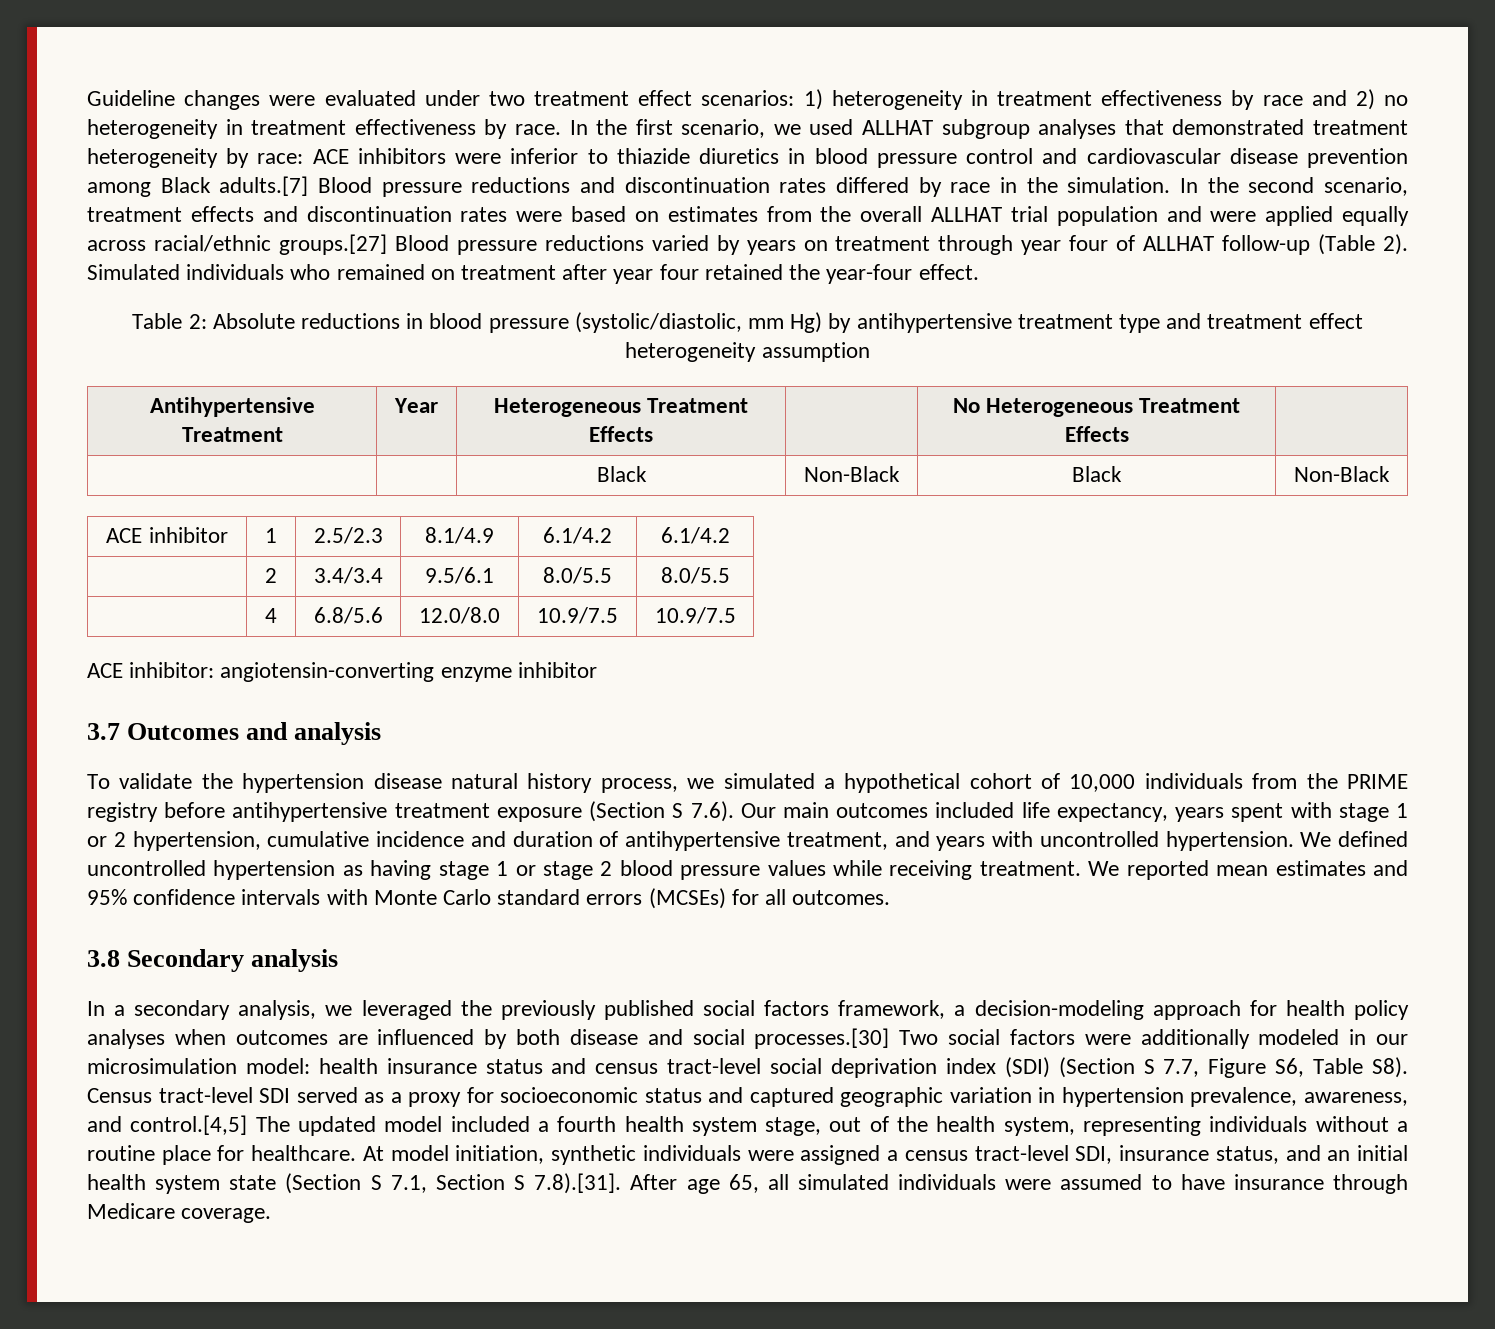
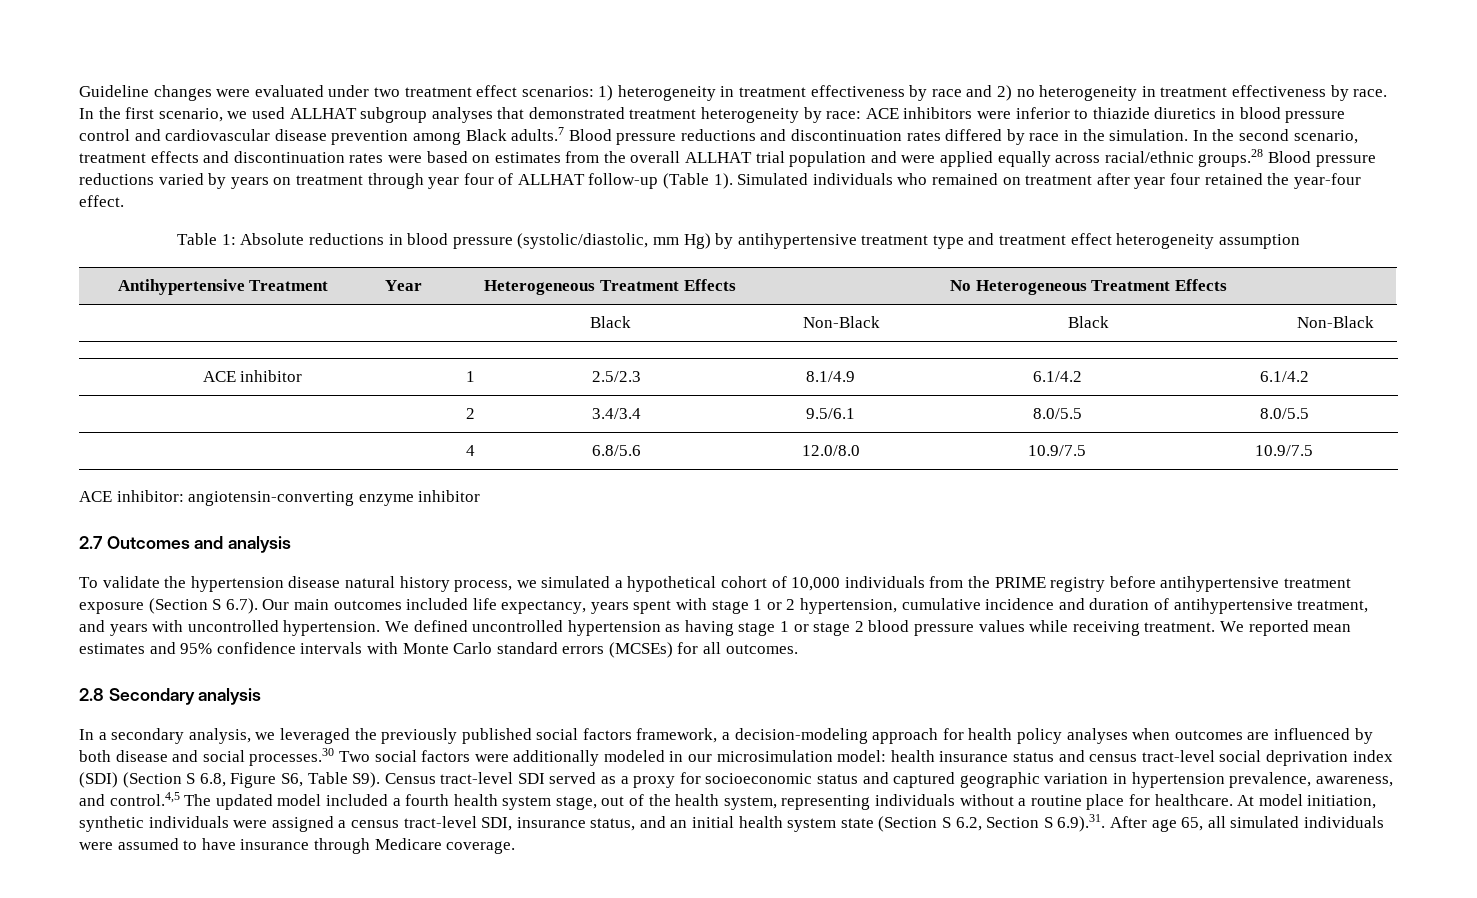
- In the first scenario, we used ALLHAT subgroup analyses that demonstrated treatment heterogeneity by race: ACE inhibitors were inferior to thiazide diuretics in blood pressure control and cardiovascular disease prevention among Black adults.[7] Blood pressure reductions and discontinuation rates differed by race in the simulation.
+ In the first scenario, we used ALLHAT subgroup analyses that demonstrated treatment heterogeneity by race: ACE inhibitors were inferior to thiazide diuretics in blood pressure control and cardiovascular disease prevention among Black adults.7 Blood pressure reductions and discontinuation rates differed by race in the simulation.
- In the second scenario, treatment effects and discontinuation rates were based on estimates from the overall ALLHAT trial population and were applied equally across racial/ethnic groups.[27] Blood pressure reductions varied by years on treatment through year four of ALLHAT follow-up (Table 2).
+ In the second scenario, treatment effects and discontinuation rates were based on estimates from the overall ALLHAT trial population and were applied equally across racial/ethnic groups.28 Blood pressure reductions varied by years on treatment through year four of ALLHAT follow-up (Table 1).
- Table 2: Absolute reductions in blood pressure (systolic/diastolic, mm Hg) by antihypertensive treatment type and treatment effect heterogeneity assumption
+ Table 1: Absolute reductions in blood pressure (systolic/diastolic, mm Hg) by antihypertensive treatment type and treatment effect heterogeneity assumption
- 3.7 Outcomes and analysis
+ 2.7 Outcomes and analysis
- To validate the hypertension disease natural history process, we simulated a hypothetical cohort of 10,000 individuals from the PRIME registry before antihypertensive treatment exposure (Section S 7.6). Our main outcomes included life expectancy, years spent with stage 1 or 2 hypertension, cumulative incidence and duration of antihypertensive treatment, and years with uncontrolled hypertension.
+ To validate the hypertension disease natural history process, we simulated a hypothetical cohort of 10,000 individuals from the PRIME registry before antihypertensive treatment exposure (Section S 6.7). Our main outcomes included life expectancy, years spent with stage 1 or 2 hypertension, cumulative incidence and duration of antihypertensive treatment, and years with uncontrolled hypertension.
- 3.8 Secondary analysis
+ 2.8 Secondary analysis
- In a secondary analysis, we leveraged the previously published social factors framework, a decision-modeling approach for health policy analyses when outcomes are influenced by both disease and social processes.[30] Two social factors were additionally modeled in our microsimulation model:
+ In a secondary analysis, we leveraged the previously published social factors framework, a decision-modeling approach for health policy analyses when outcomes are influenced by both disease and social processes.30 Two social factors were additionally modeled in our microsimulation model:
- health insurance status and census tract-level social deprivation index (SDI) (Section S 7.7, Figure S6, Table S8). Census tract-level SDI served as a proxy for socioeconomic status and captured geographic variation in hypertension prevalence, awareness, and control.[4,5] The updated model included a fourth health system stage, out of the health system, representing individuals without a routine place for healthcare.
+ health insurance status and census tract-level social deprivation index (SDI) (Section S 6.8, Figure S6, Table S9). Census tract-level SDI served as a proxy for socioeconomic status and captured geographic variation in hypertension prevalence, awareness, and control.4,5 The updated model included a fourth health system stage, out of the health system, representing individuals without a routine place for healthcare.
- At model initiation, synthetic individuals were assigned a census tract-level SDI, insurance status, and an initial health system state (Section S 7.1, Section S 7.8).[31]. After age 65, all simulated individuals were assumed to have insurance through Medicare coverage.
+ At model initiation, synthetic individuals were assigned a census tract-level SDI, insurance status, and an initial health system state (Section S 6.2, Section S 6.9).31. After age 65, all simulated individuals were assumed to have insurance through Medicare coverage.

